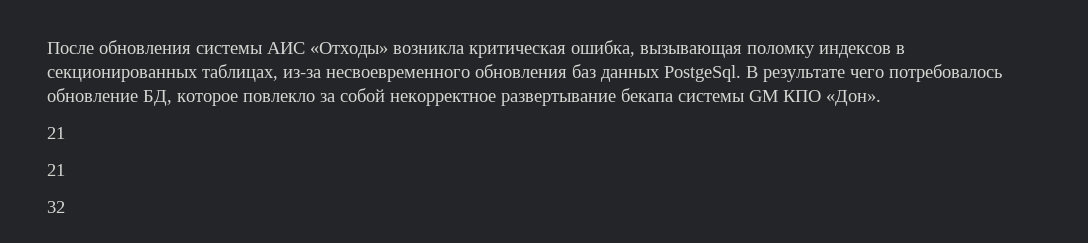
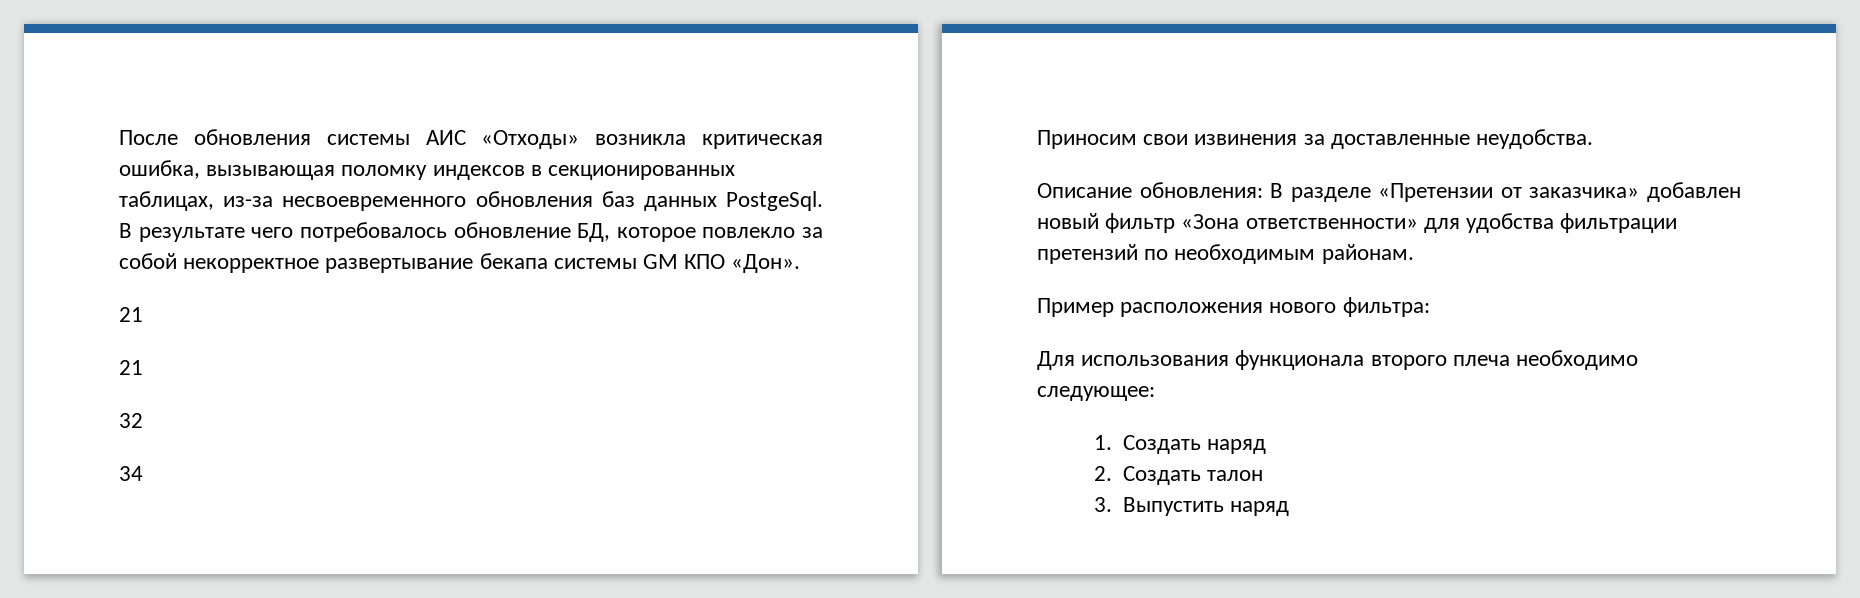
+ 34
+ Приносим свои извинения за доставленные неудобства.
+ Описание обновления: В разделе «Претензии от заказчика» добавлен новый фильтр «Зона ответственности» для удобства фильтрации претензий по необходимым районам.
+ Пример расположения нового фильтра:
+ Для использования функционала второго плеча необходимо следующее:
+ 1. Создать наряд
+ 2. Создать талон
+ 3. Выпустить наряд

